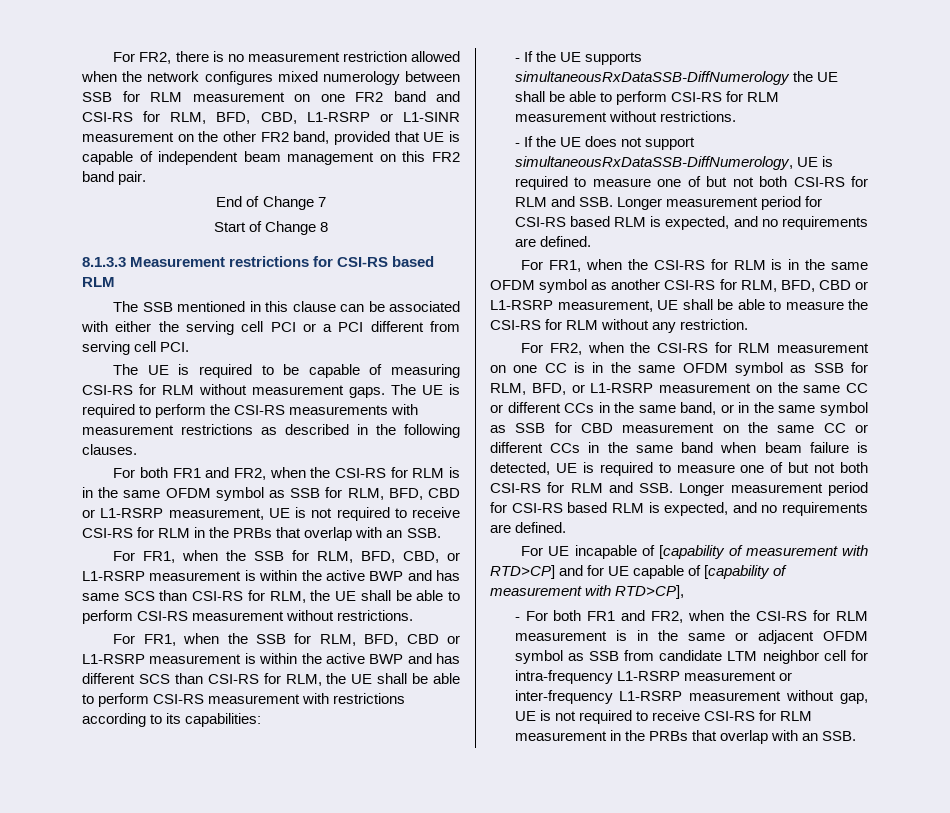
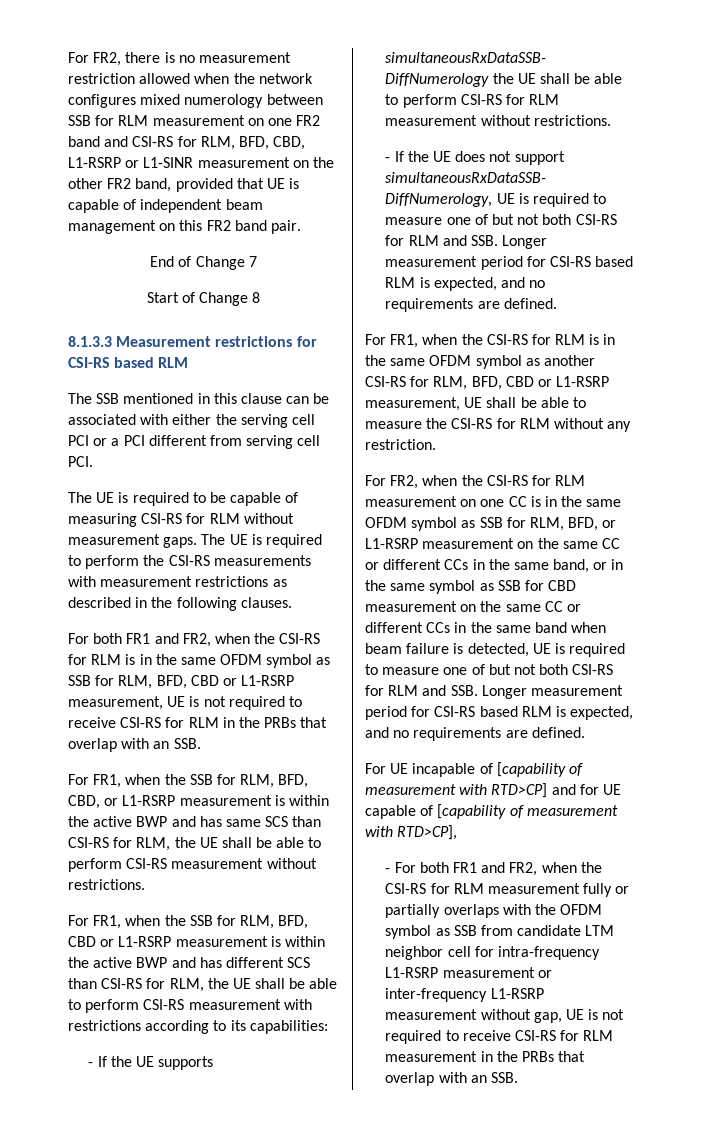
- - For both FR1 and FR2, when the CSI-RS for RLM measurement is in the same or adjacent OFDM symbol as SSB from candidate LTM neighbor cell for intra-frequency L1-RSRP measurement or inter-frequency L1-RSRP measurement without gap, UE is not required to receive CSI-RS for RLM measurement in the PRBs that overlap with an SSB.
+ - For both FR1 and FR2, when the CSI-RS for RLM measurement fully or partially overlaps with the OFDM symbol as SSB from candidate LTM neighbor cell for intra-frequency L1-RSRP measurement or inter-frequency L1-RSRP measurement without gap, UE is not required to receive CSI-RS for RLM measurement in the PRBs that overlap with an SSB.

